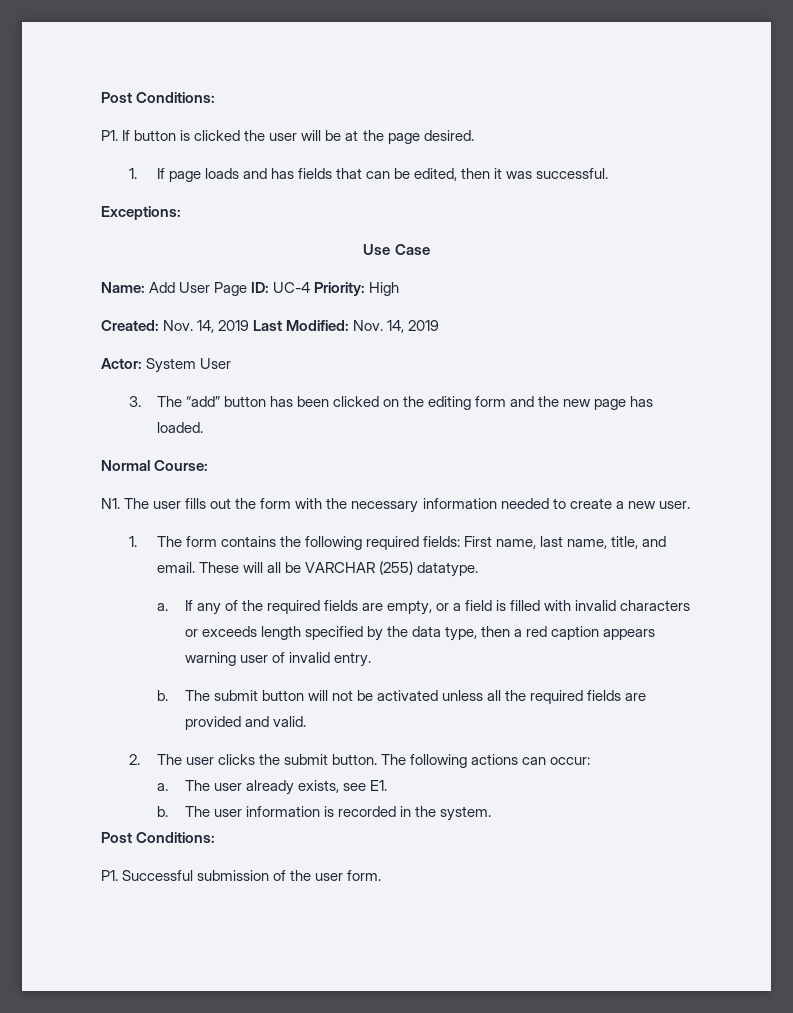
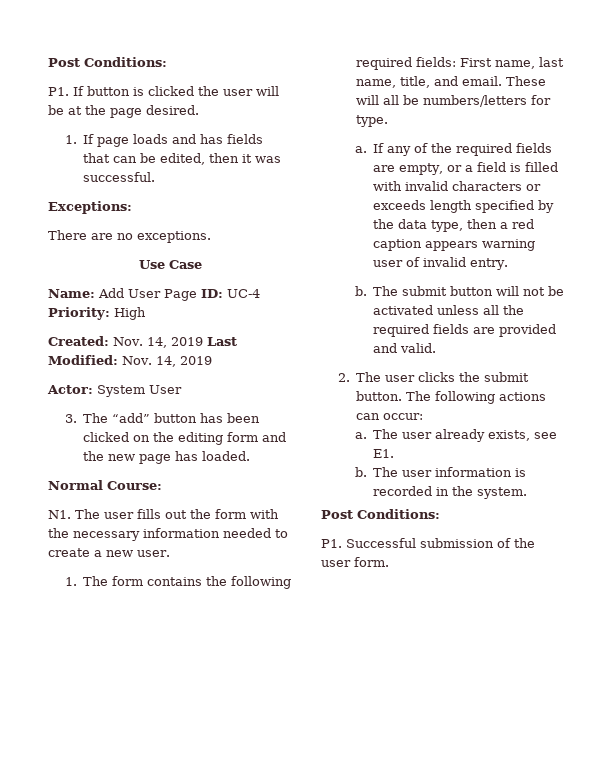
+ There are no exceptions.
- These will all be VARCHAR (255) datatype.
+ These will all be numbers/letters for type.

